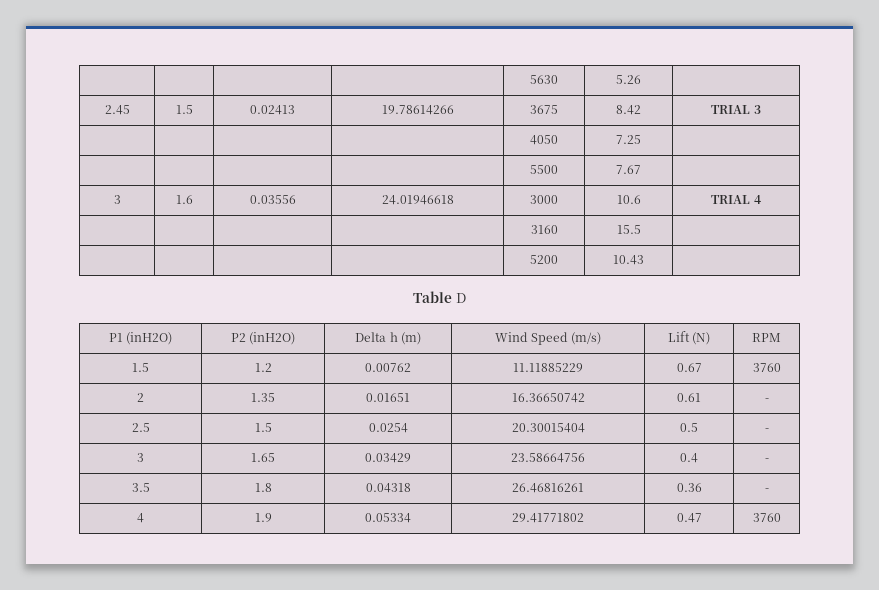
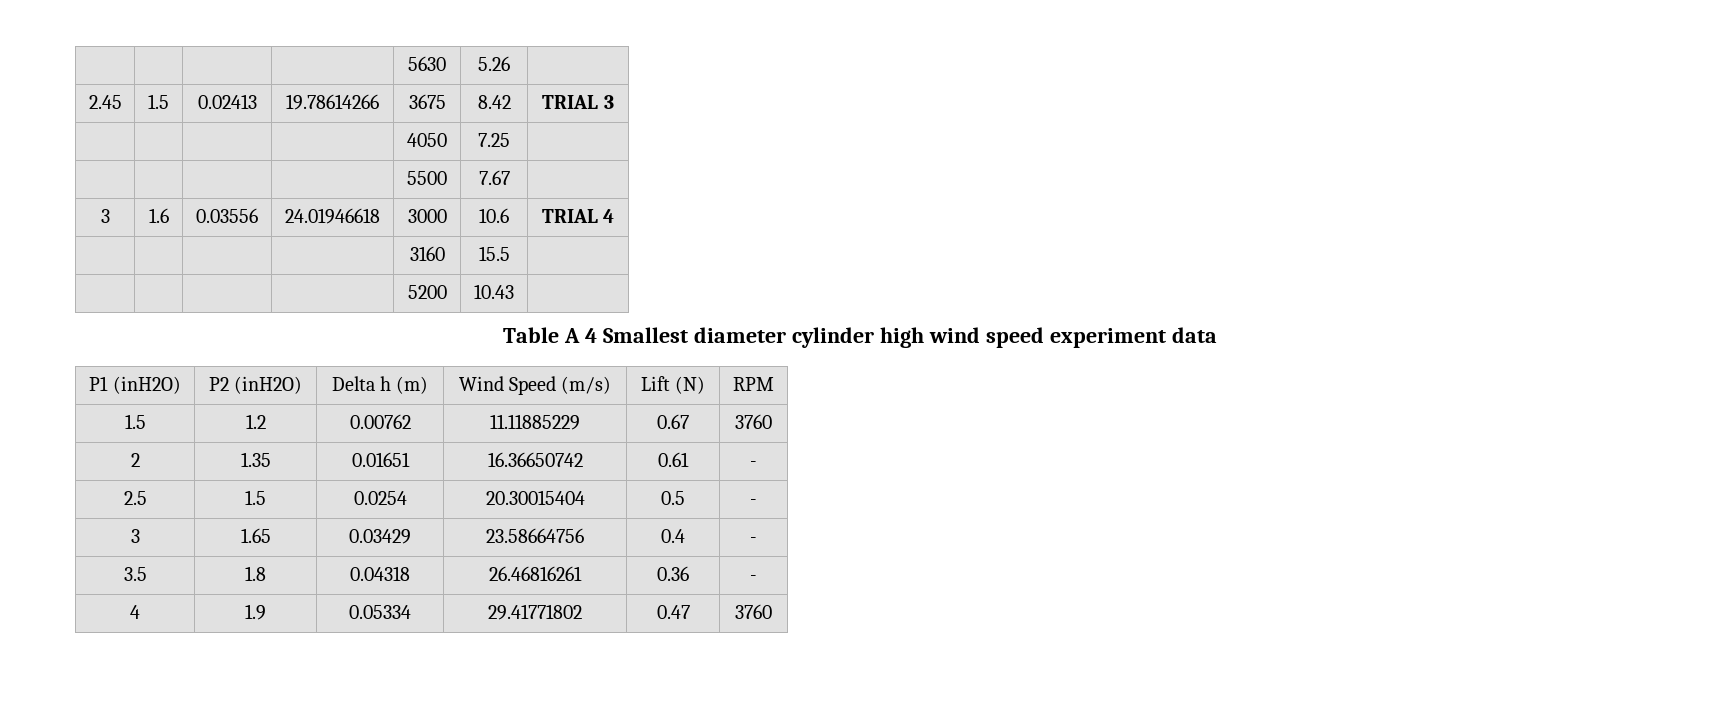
- Table D
+ Table A 4 Smallest diameter cylinder high wind speed experiment data

